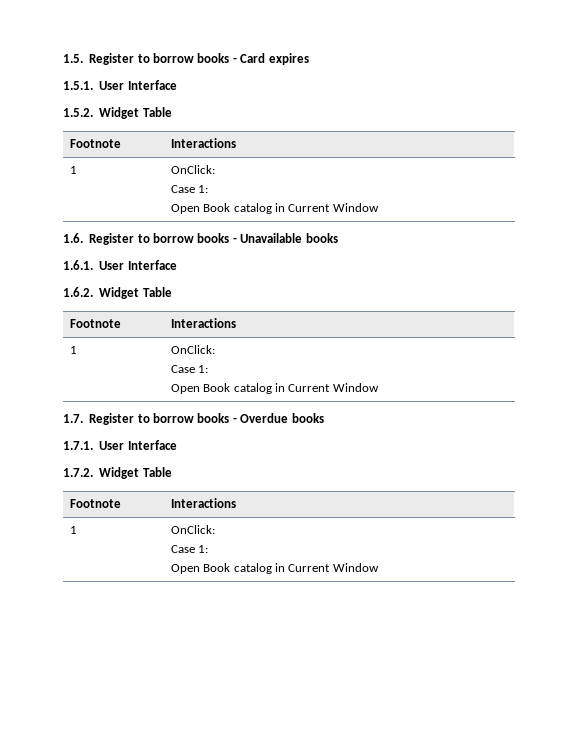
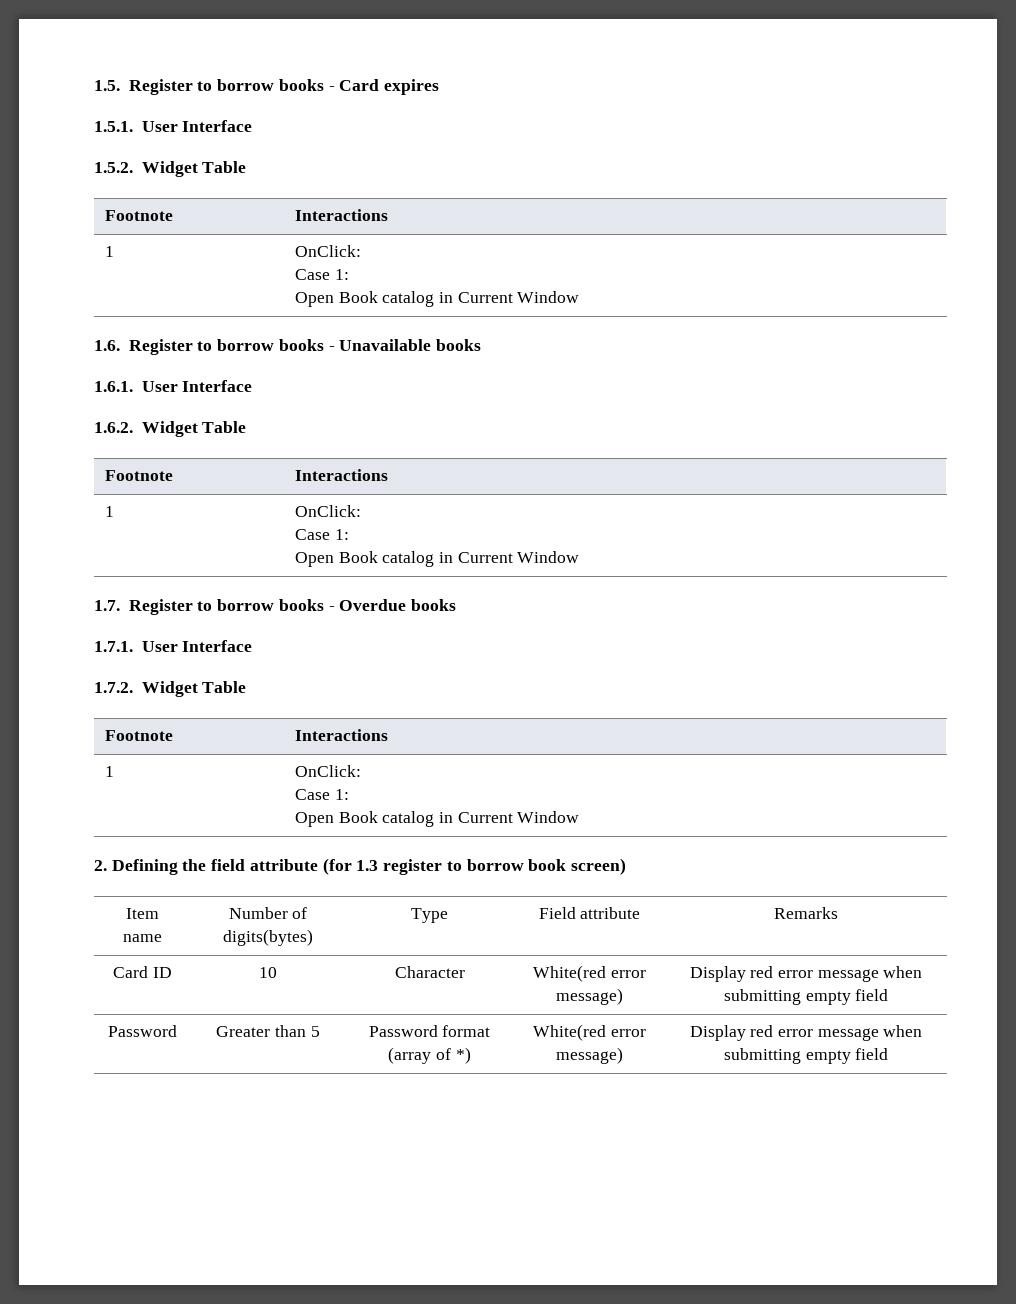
+ 2. Defining the field attribute (for 1.3 register to borrow book screen)
+ Item name | Number of digits(bytes) | Type | Field attribute | Remarks
+ Card ID | 10 | Character | White(red error message) | Display red error message when submitting empty field
+ Password | Greater than 5 | Password format (array of *) | White(red error message) | Display red error message when submitting empty field

